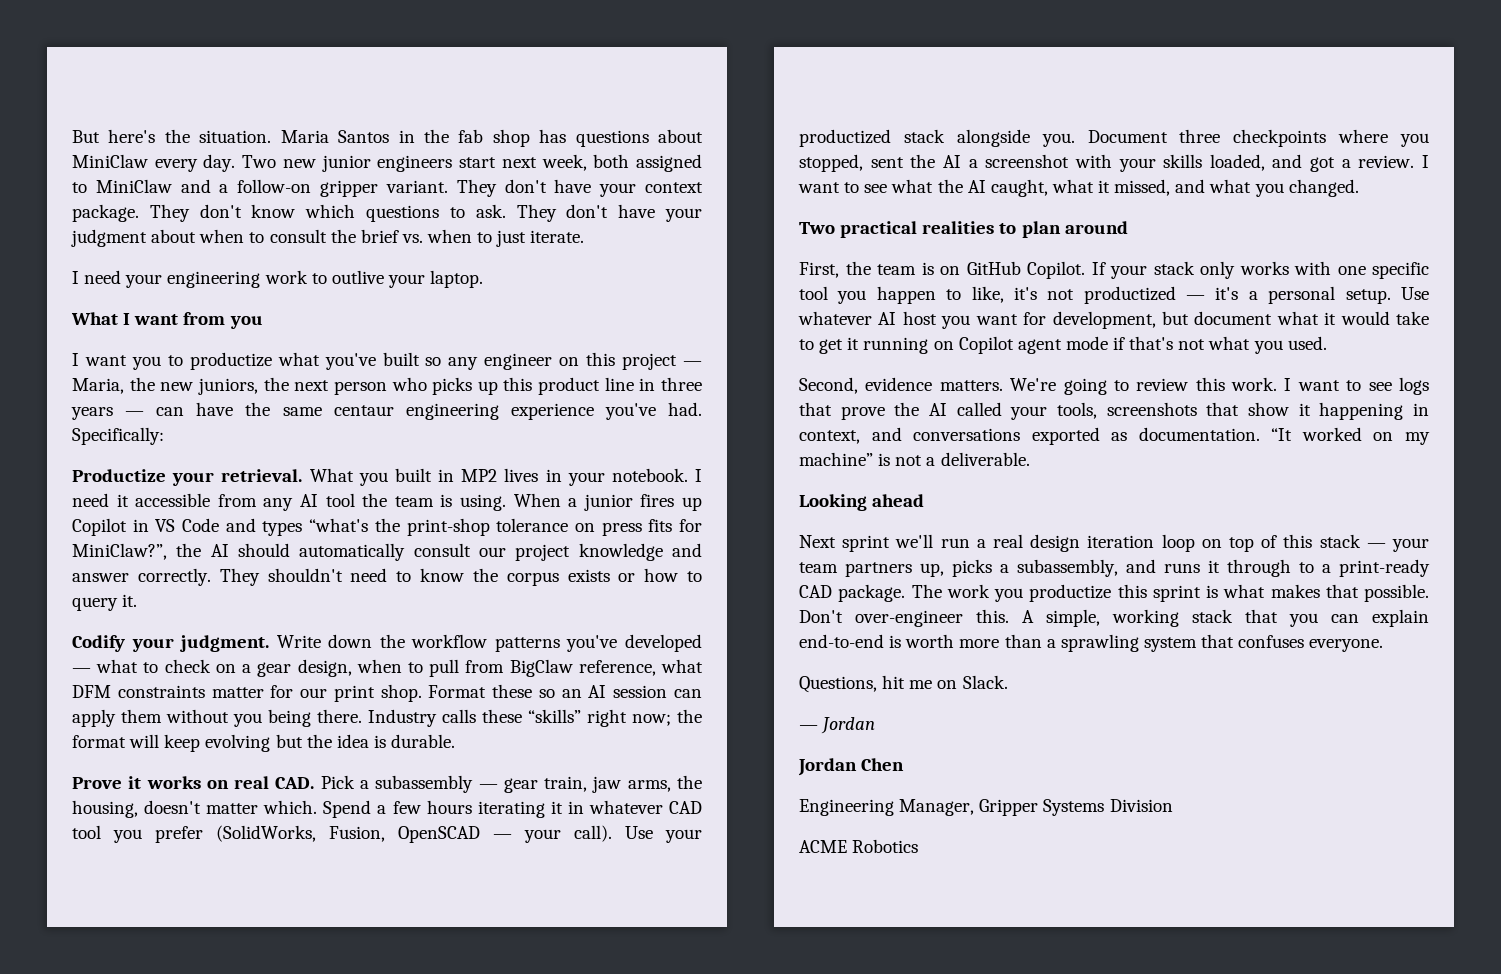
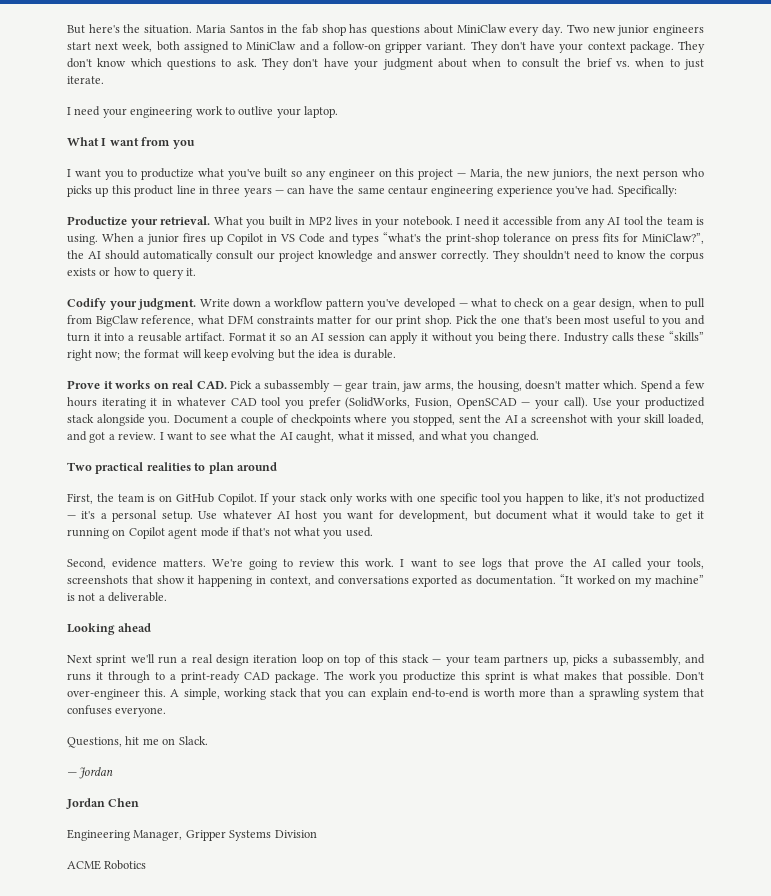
- Write down the workflow patterns you've developed — what to check on a gear design, when to pull from BigClaw reference, what DFM constraints matter for our print shop.
+ Write down a workflow pattern you've developed — what to check on a gear design, when to pull from BigClaw reference, what DFM constraints matter for our print shop.
- Format these so an AI session can apply them without you being there.
+ Pick the one that's been most useful to you and turn it into a reusable artifact. Format it so an AI session can apply it without you being there.
- Document three checkpoints where you stopped, sent the AI a screenshot with your skills loaded, and got a review.
+ Document a couple of checkpoints where you stopped, sent the AI a screenshot with your skill loaded, and got a review.

